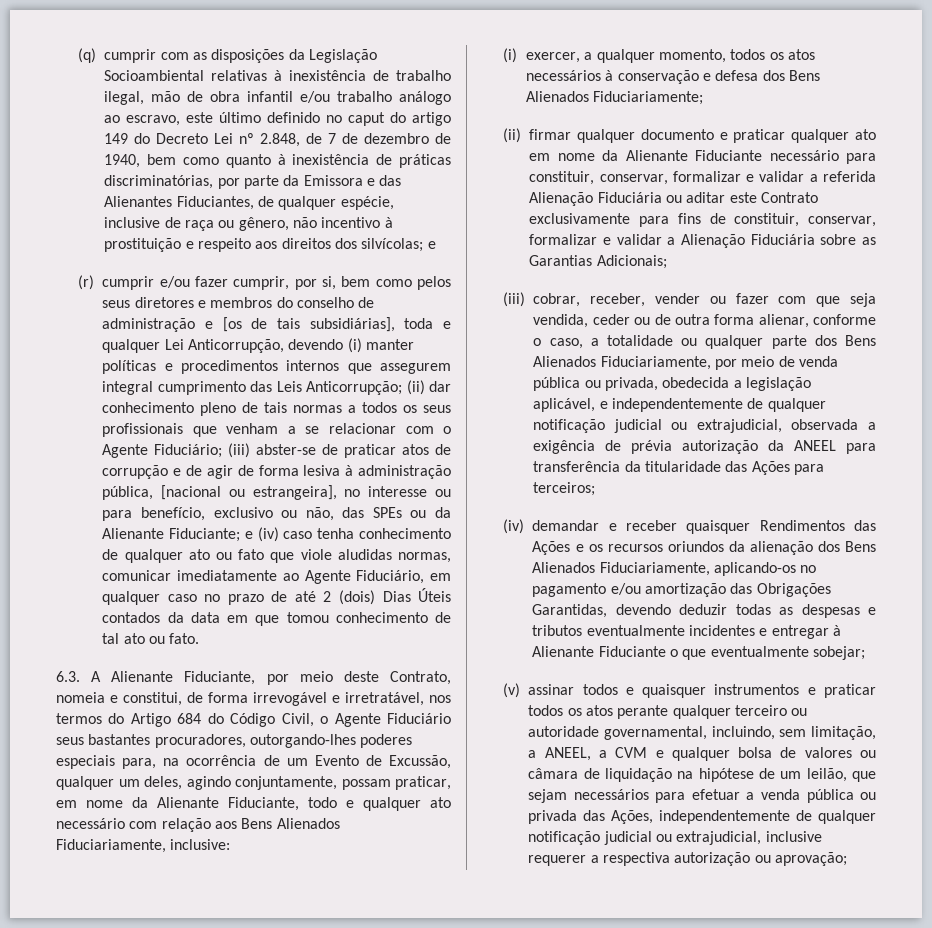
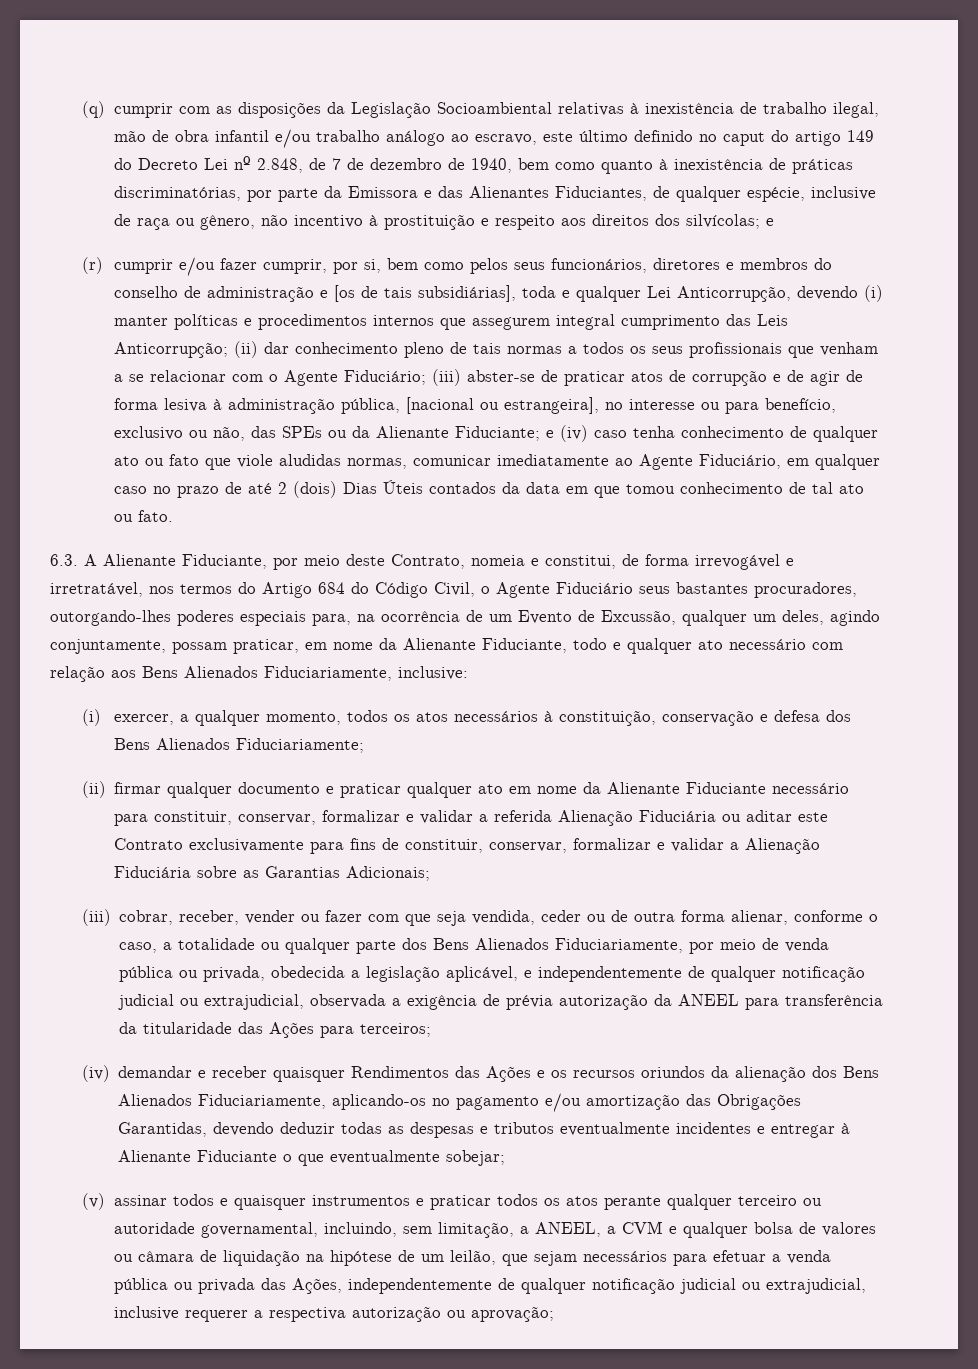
- (r) cumprir e/ou fazer cumprir, por si, bem como pelos seus diretores e membros do conselho de administração e [os de tais subsidiárias], toda e qualquer Lei Anticorrupção, devendo (i) manter políticas e procedimentos internos que assegurem integral cumprimento das Leis Anticorrupção;
+ (r) cumprir e/ou fazer cumprir, por si, bem como pelos seus funcionários, diretores e membros do conselho de administração e [os de tais subsidiárias], toda e qualquer Lei Anticorrupção, devendo (i) manter políticas e procedimentos internos que assegurem integral cumprimento das Leis Anticorrupção;
- (i) exercer, a qualquer momento, todos os atos necessários à conservação e defesa dos Bens Alienados Fiduciariamente;
+ (i) exercer, a qualquer momento, todos os atos necessários à constituição, conservação e defesa dos Bens Alienados Fiduciariamente;

